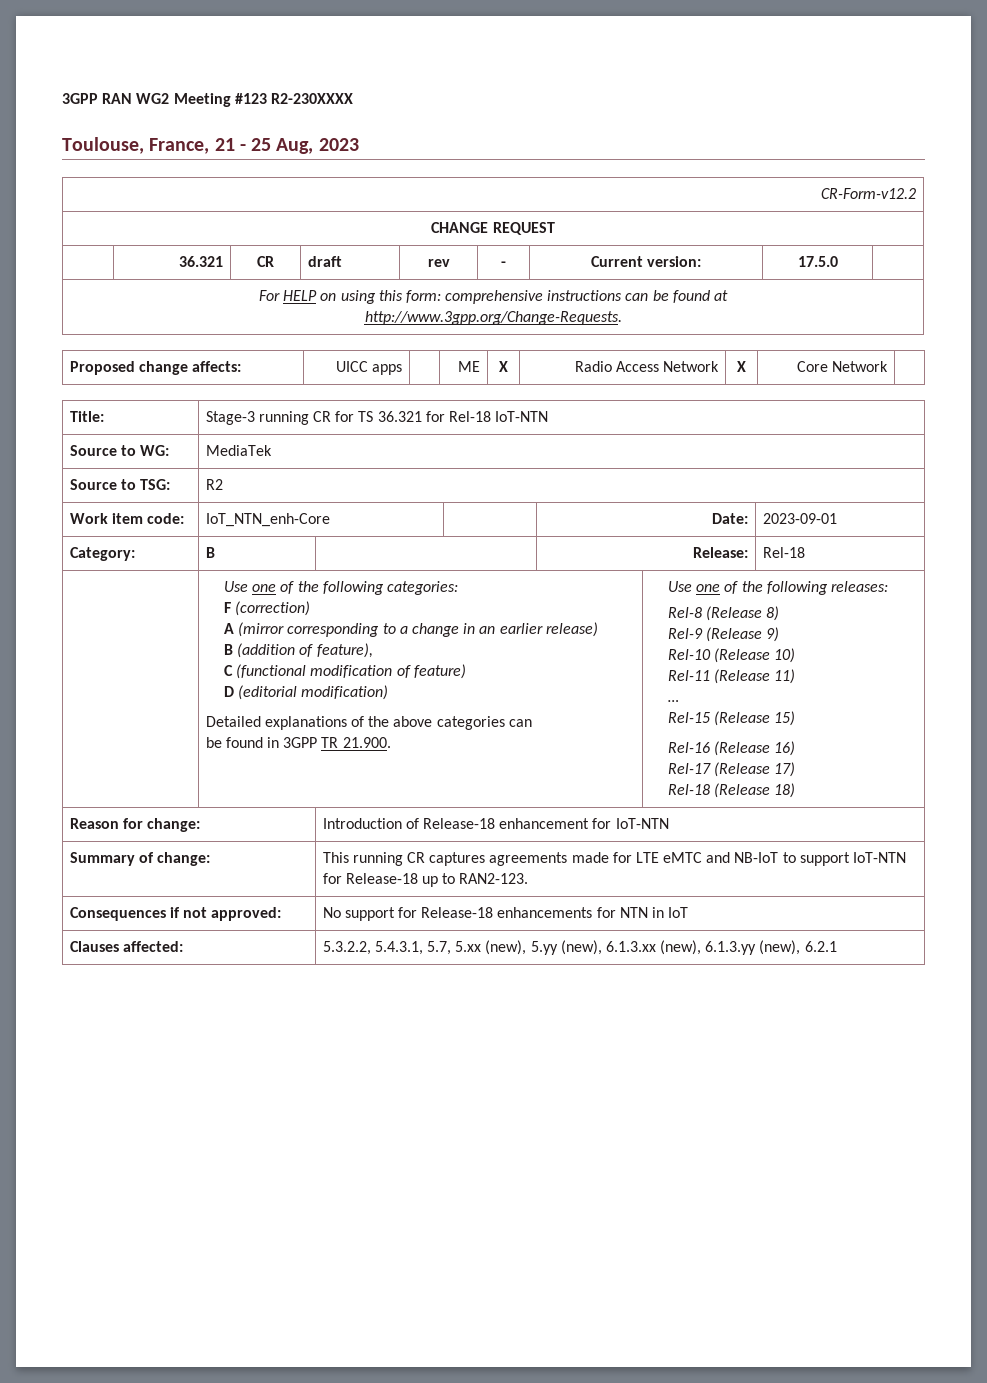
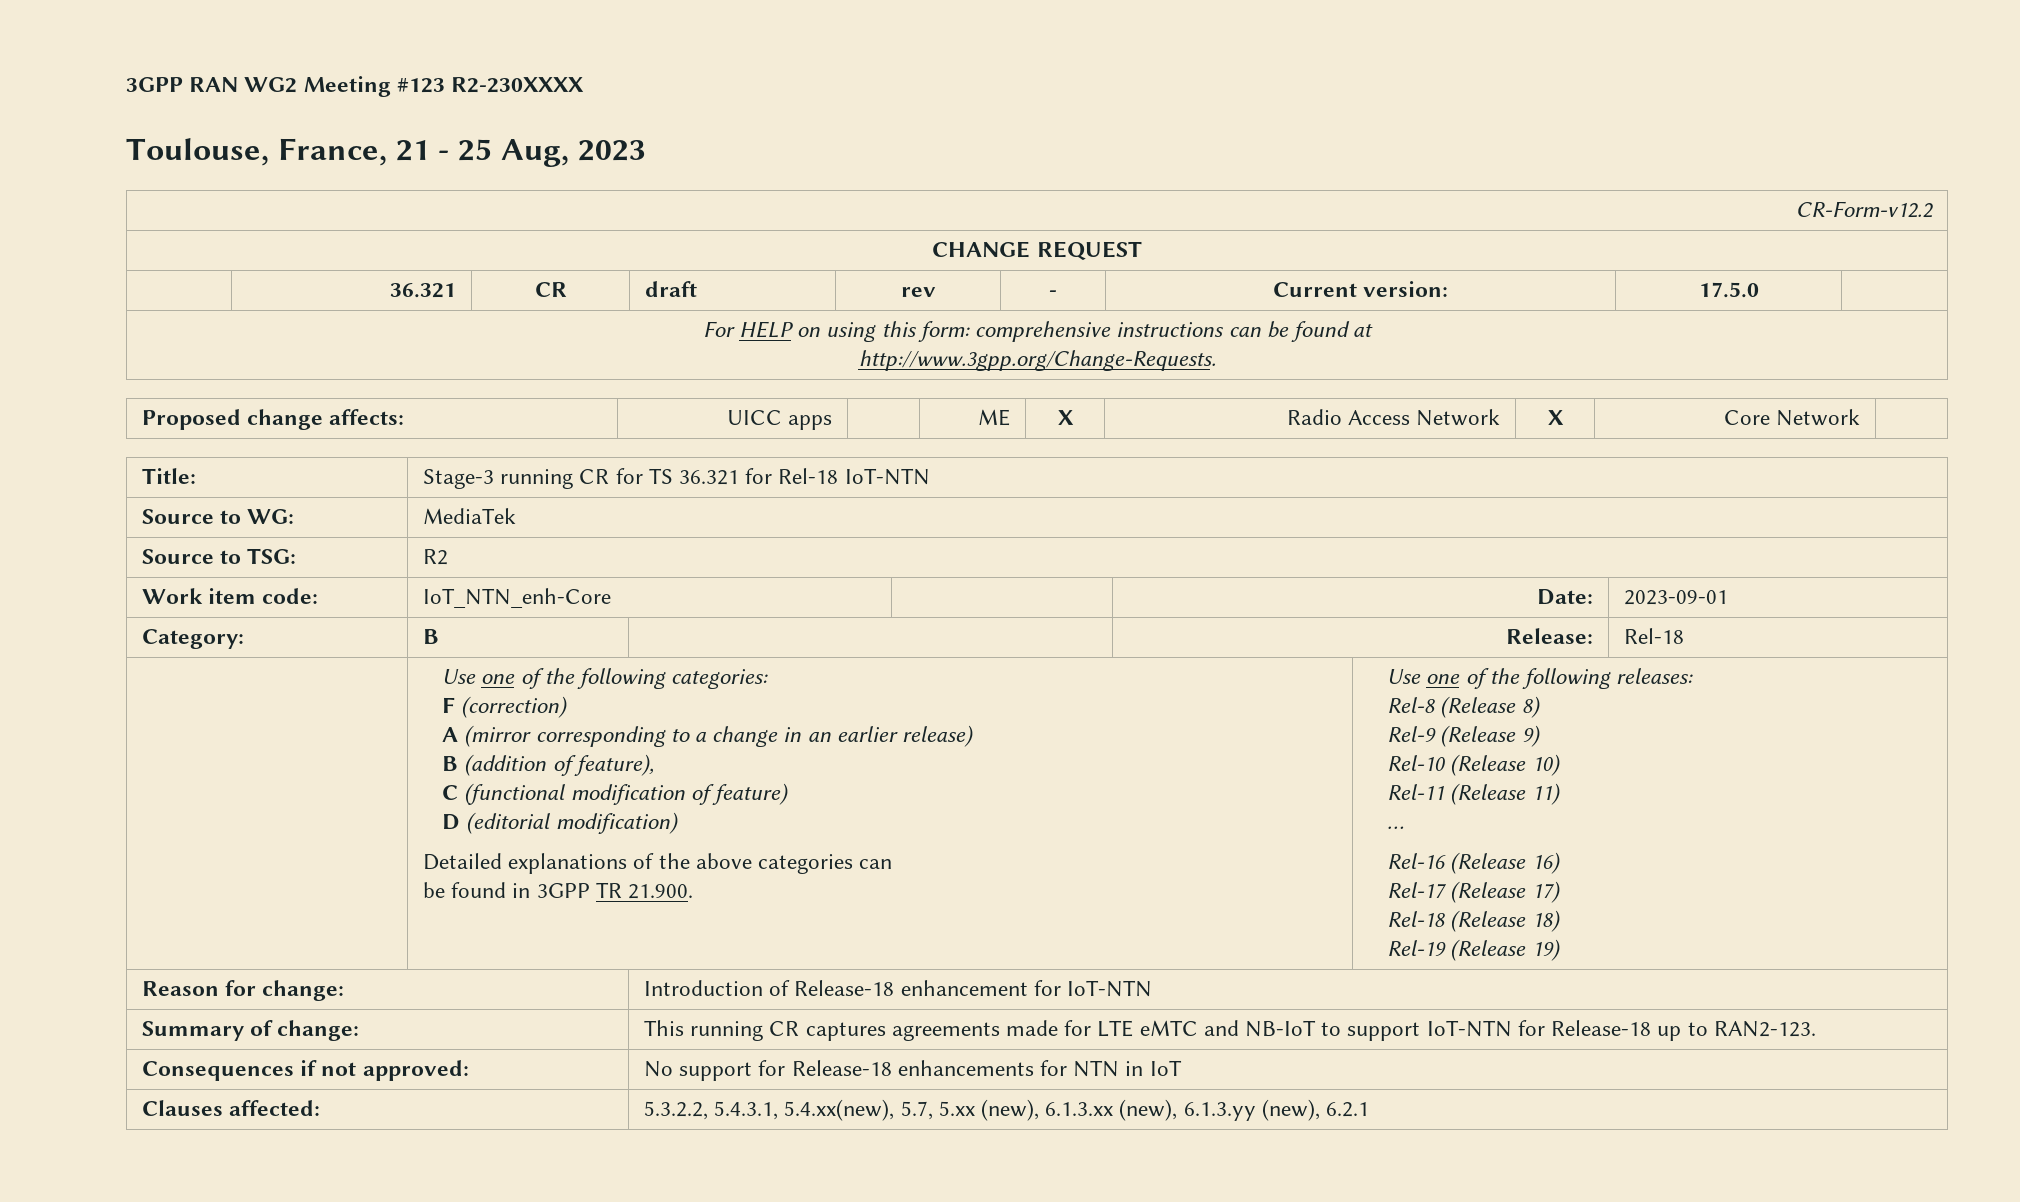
- Rel-15 (Release 15)
+ Rel-19 (Release 19)
- Clauses affected: | 5.3.2.2, 5.4.3.1, 5.7, 5.xx (new), 5.yy (new), 6.1.3.xx (new), 6.1.3.yy (new), 6.2.1
+ Clauses affected: | 5.3.2.2, 5.4.3.1, 5.4.xx(new), 5.7, 5.xx (new), 6.1.3.xx (new), 6.1.3.yy (new), 6.2.1

